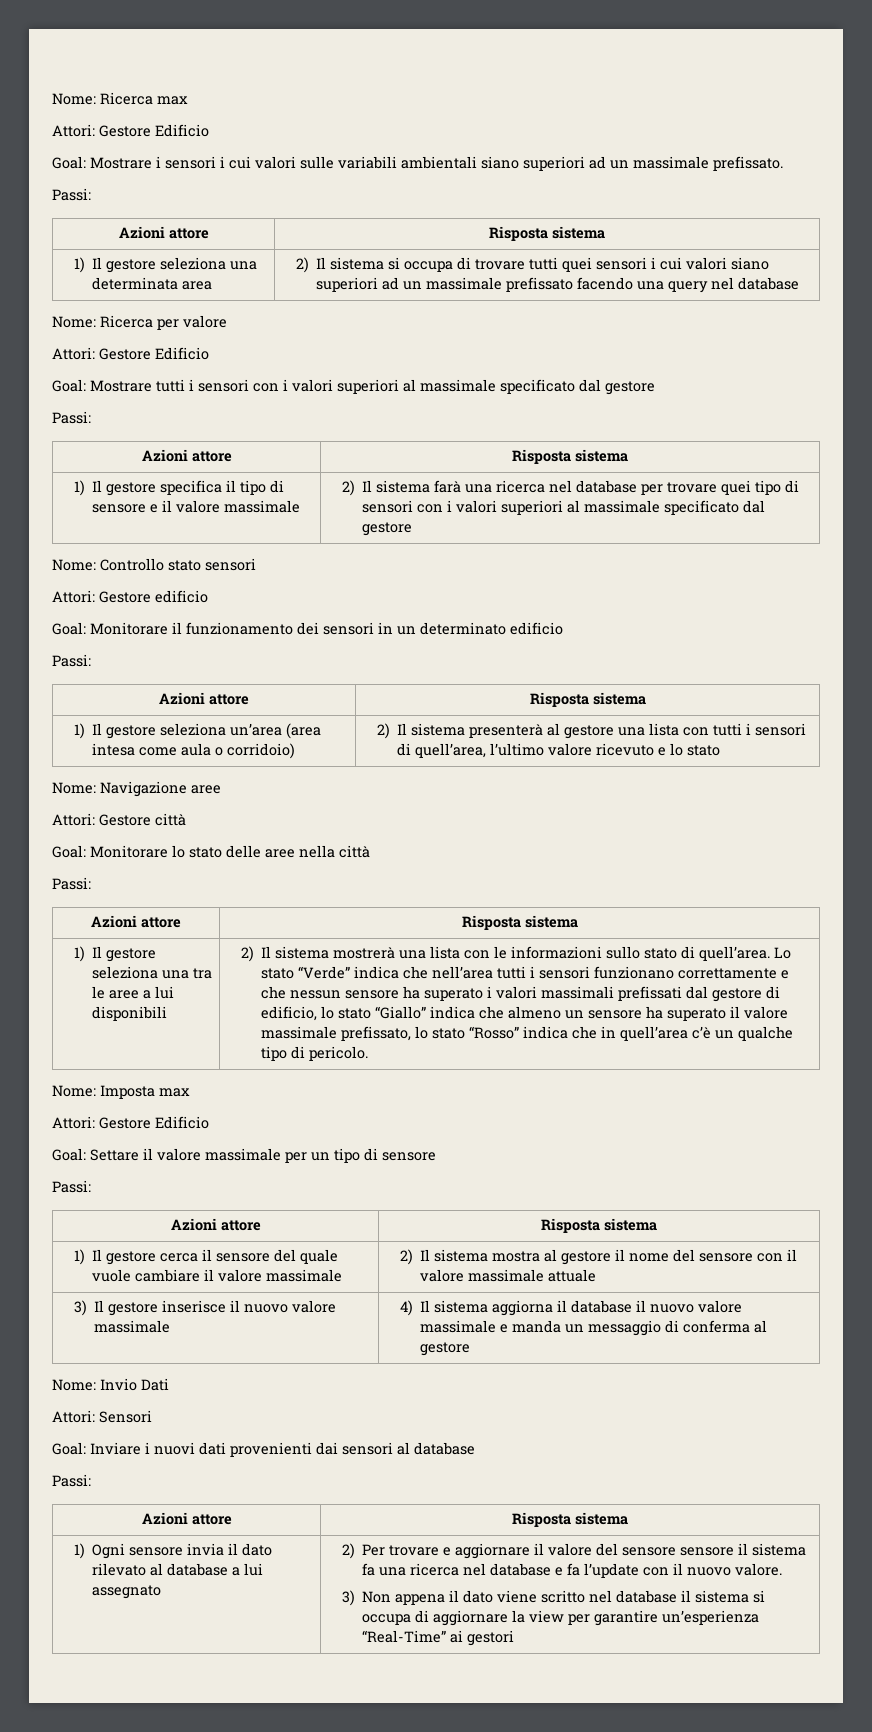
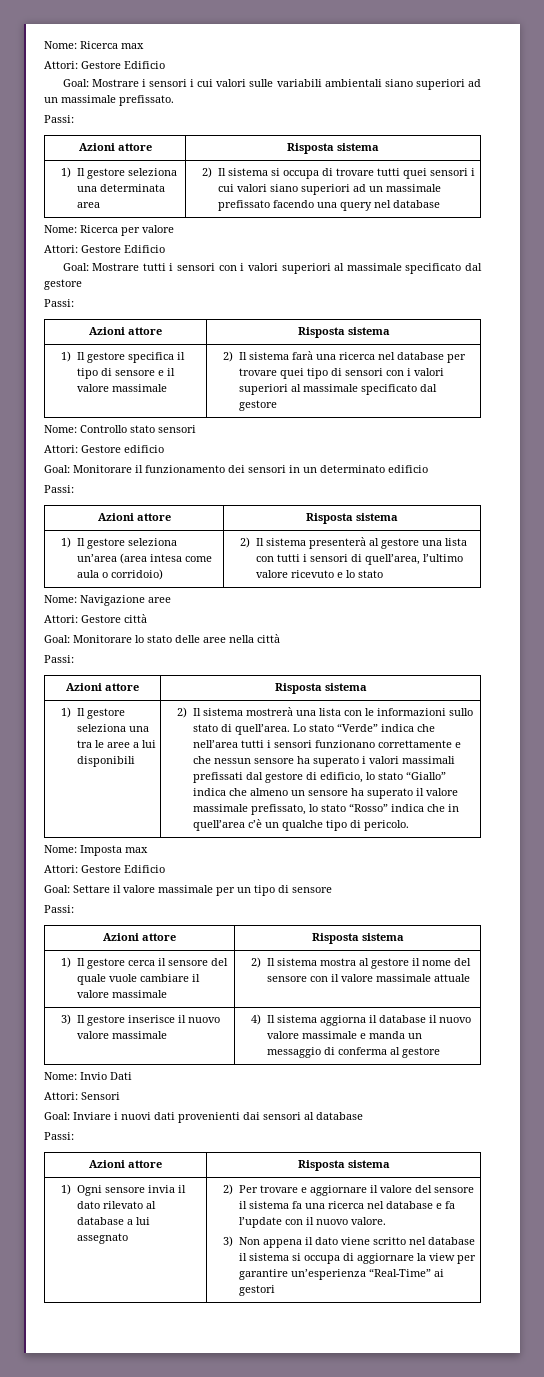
- 2) Per trovare e aggiornare il valore del sensore sensore il sistema fa una ricerca nel database e fa l’update con il nuovo valore.
+ 2) Per trovare e aggiornare il valore del sensore il sistema fa una ricerca nel database e fa l’update con il nuovo valore.

